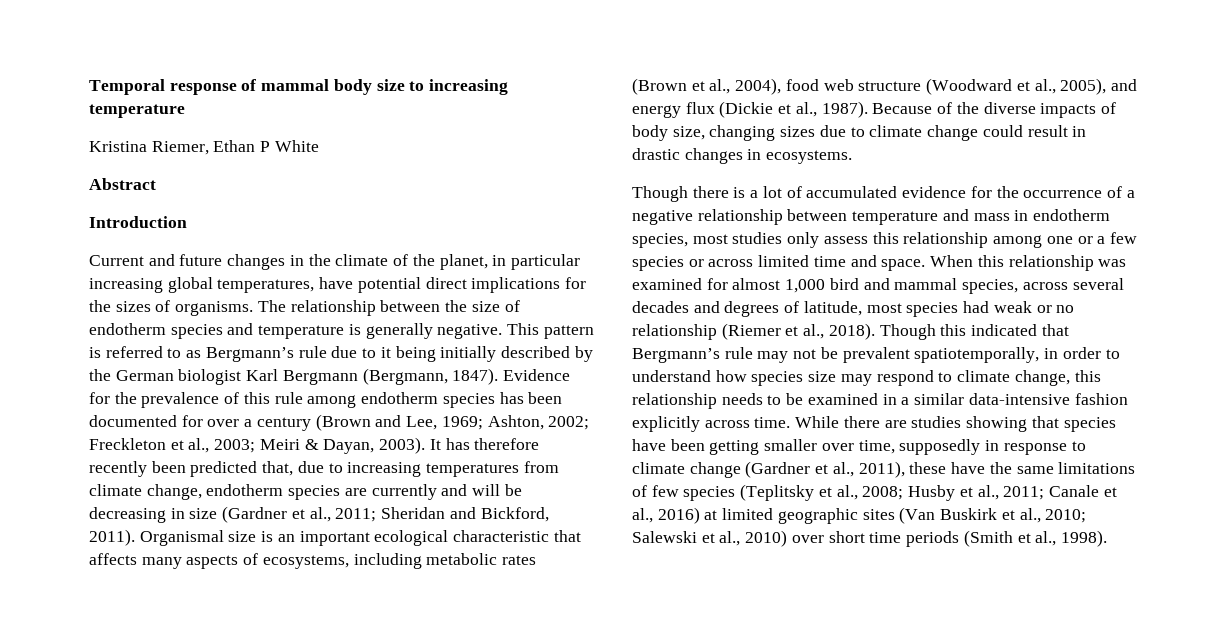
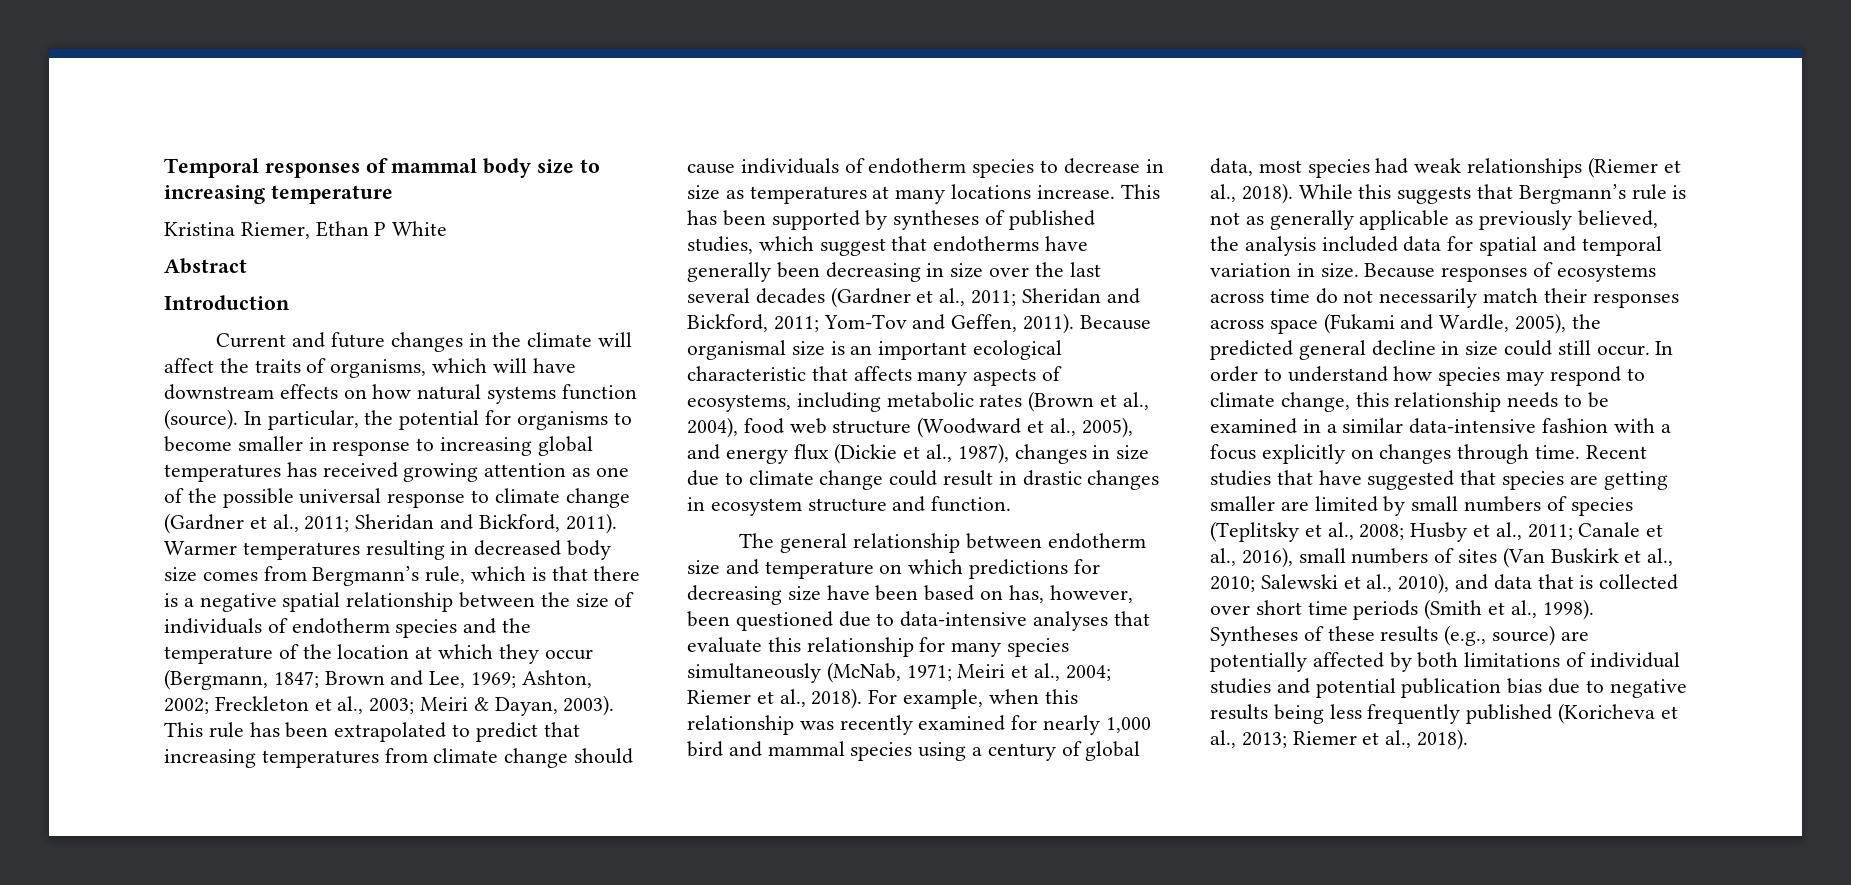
- Temporal response of mammal body size to increasing temperature
+ Temporal responses of mammal body size to increasing temperature
- Current and future changes in the climate of the planet, in particular increasing global temperatures, have potential direct implications for the sizes of organisms. The relationship between the size of endotherm species and temperature is generally negative. This pattern is referred to as Bergmann’s rule due to it being initially described by the German biologist Karl Bergmann (Bergmann, 1847). Evidence for the prevalence of this rule among endotherm species has been documented for over a century (Brown and Lee, 1969; Ashton, 2002; Freckleton et al., 2003; Meiri & Dayan, 2003).
+ Current and future changes in the climate will affect the traits of organisms, which will have downstream effects on how natural systems function (source). In particular, the potential for organisms to become smaller in response to increasing global temperatures has received growing attention as one of the possible universal response to climate change (Gardner et al., 2011; Sheridan and Bickford, 2011). Warmer temperatures resulting in decreased body size comes from Bergmann’s rule, which is that there is a negative spatial relationship between the size of individuals of endotherm species and the temperature of the location at which they occur (Bergmann, 1847; Brown and Lee, 1969; Ashton, 2002; Freckleton et al., 2003; Meiri & Dayan, 2003).
- It has therefore recently been predicted that, due to increasing temperatures from climate change, endotherm species are currently and will be decreasing in size (Gardner et al., 2011; Sheridan and Bickford, 2011). Organismal size is an important ecological characteristic that affects many aspects of ecosystems, including metabolic rates (Brown et al., 2004), food web structure (Woodward et al., 2005), and energy flux (Dickie et al., 1987). Because of the diverse impacts of body size, changing sizes due to climate change could result in drastic changes in ecosystems.
- Though there is a lot of accumulated evidence for the occurrence of a negative relationship between temperature and mass in endotherm species, most studies only assess this relationship among one or a few species or across limited time and space. When this relationship was examined for almost 1,000 bird and mammal species, across several decades and degrees of latitude, most species had weak or no relationship (Riemer et al., 2018).
+ This rule has been extrapolated to predict that increasing temperatures from climate change should cause individuals of endotherm species to decrease in size as temperatures at many locations increase. This has been supported by syntheses of published studies, which suggest that endotherms have generally been decreasing in size over the last several decades (Gardner et al., 2011; Sheridan and Bickford, 2011; Yom-Tov and Geffen, 2011). Because organismal size is an important ecological characteristic that affects many aspects of ecosystems, including metabolic rates (Brown et al., 2004), food web structure (Woodward et al., 2005), and energy flux (Dickie et al., 1987), changes in size due to climate change could result in drastic changes in ecosystem structure and function.
+ The general relationship between endotherm size and temperature on which predictions for decreasing size have been based on has, however, been questioned due to data-intensive analyses that evaluate this relationship for many species simultaneously (McNab, 1971; Meiri et al., 2004; Riemer et al., 2018). For example, when this relationship was recently examined for nearly 1,000 bird and mammal species using a century of global data, most species had weak relationships (Riemer et al., 2018).
- Though this indicated that Bergmann’s rule may not be prevalent spatiotemporally, in order to understand how species size may respond to climate change, this relationship needs to be examined in a similar data-intensive fashion explicitly across time. While there are studies showing that species have been getting smaller over time, supposedly in response to climate change (Gardner et al., 2011), these have the same limitations of few species (Teplitsky et al., 2008; Husby et al., 2011; Canale et al., 2016) at limited geographic sites (Van Buskirk et al., 2010; Salewski et al., 2010) over short time periods (Smith et al., 1998).
+ While this suggests that Bergmann’s rule is not as generally applicable as previously believed, the analysis included data for spatial and temporal variation in size. Because responses of ecosystems across time do not necessarily match their responses across space (Fukami and Wardle, 2005), the predicted general decline in size could still occur. In order to understand how species may respond to climate change, this relationship needs to be examined in a similar data-intensive fashion with a focus explicitly on changes through time. Recent studies that have suggested that species are getting smaller are limited by small numbers of species (Teplitsky et al., 2008; Husby et al., 2011; Canale et al., 2016), small numbers of sites (Van Buskirk et al., 2010; Salewski et al., 2010), and data that is collected over short time periods (Smith et al., 1998).
+ Syntheses of these results (e.g., source) are potentially affected by both limitations of individual studies and potential publication bias due to negative results being less frequently published (Koricheva et al., 2013; Riemer et al., 2018).

